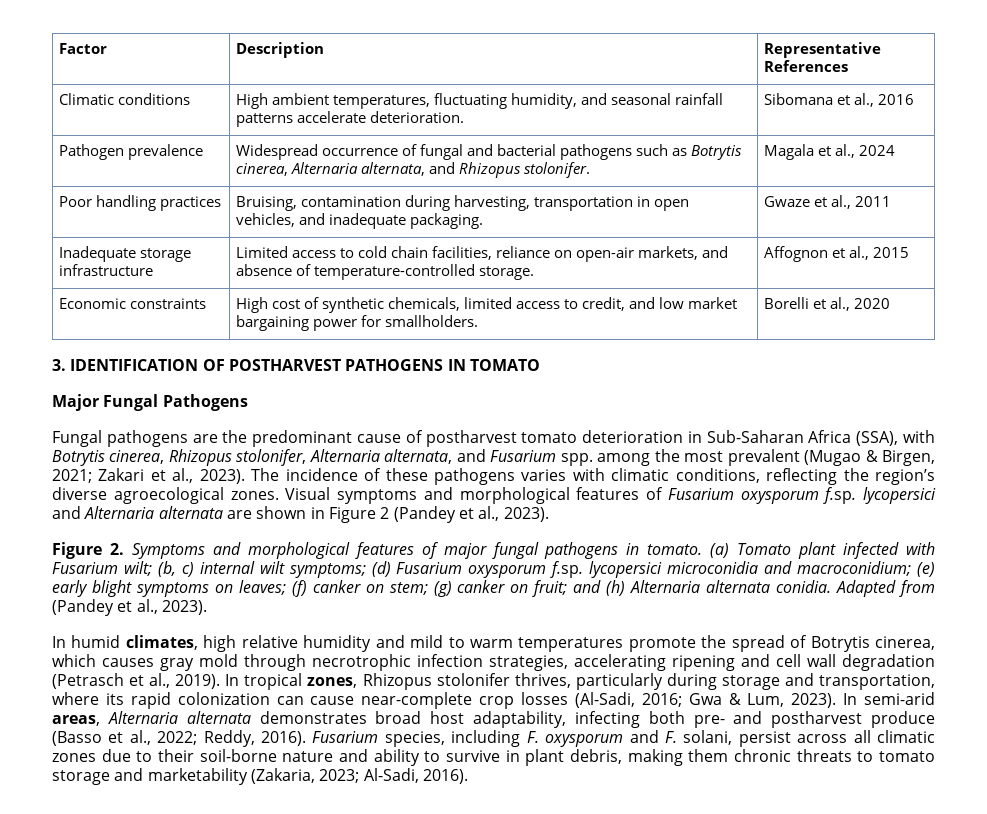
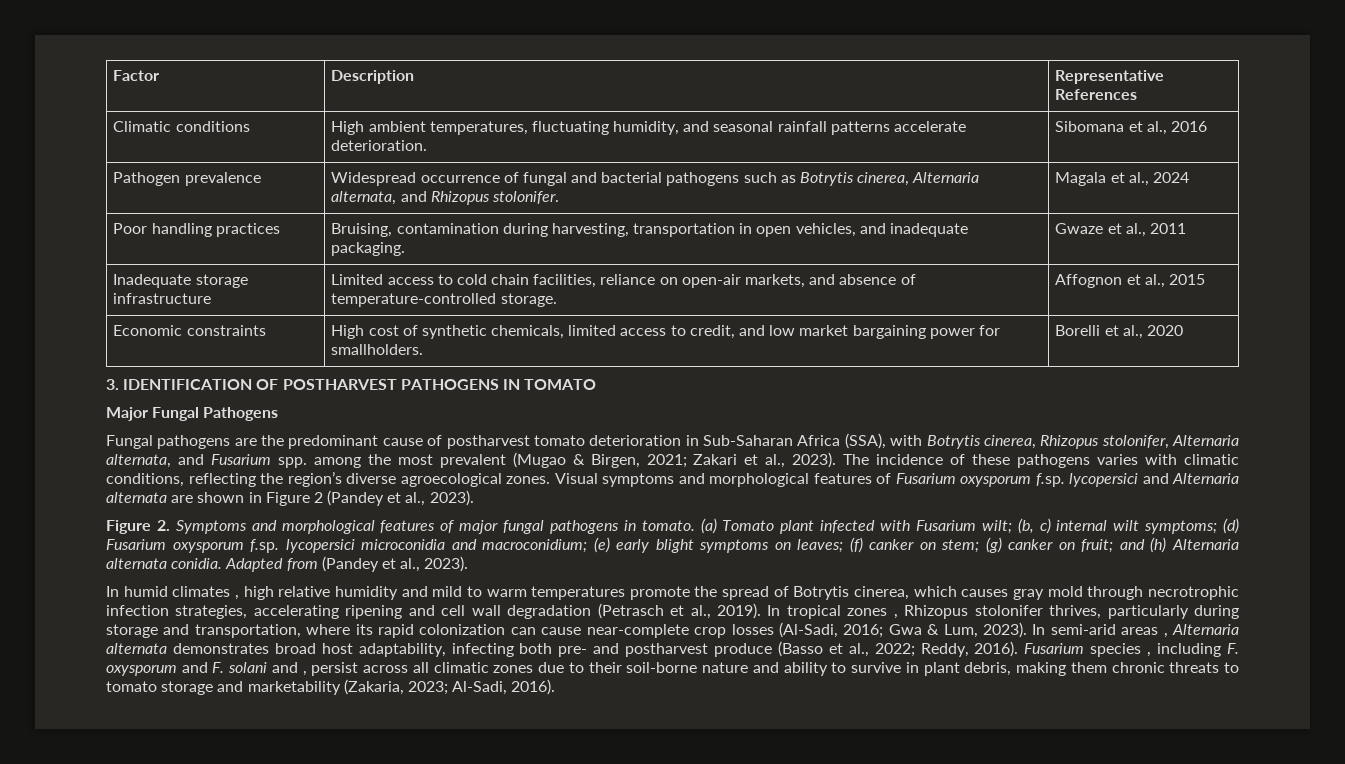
- In humid climates, high relative humidity and mild to warm temperatures promote the spread of Botrytis cinerea, which causes gray mold through necrotrophic infection strategies, accelerating ripening and cell wall degradation (Petrasch et al., 2019).
+ In humid climates , high relative humidity and mild to warm temperatures promote the spread of Botrytis cinerea, which causes gray mold through necrotrophic infection strategies, accelerating ripening and cell wall degradation (Petrasch et al., 2019).
- In tropical zones, Rhizopus stolonifer thrives, particularly during storage and transportation, where its rapid colonization can cause near-complete crop losses (Al-Sadi, 2016; Gwa & Lum, 2023).
+ In tropical zones , Rhizopus stolonifer thrives, particularly during storage and transportation, where its rapid colonization can cause near-complete crop losses (Al-Sadi, 2016; Gwa & Lum, 2023).
- In semi-arid areas, Alternaria alternata demonstrates broad host adaptability, infecting both pre- and postharvest produce (Basso et al., 2022; Reddy, 2016).
+ In semi-arid areas , Alternaria alternata demonstrates broad host adaptability, infecting both pre- and postharvest produce (Basso et al., 2022; Reddy, 2016).
- Fusarium species, including F. oxysporum and F. solani, persist across all climatic zones due to their soil-borne nature and ability to survive in plant debris, making them chronic threats to tomato storage and marketability (Zakaria, 2023; Al-Sadi, 2016).
+ Fusarium species , including F. oxysporum and F. solani and , persist across all climatic zones due to their soil-borne nature and ability to survive in plant debris, making them chronic threats to tomato storage and marketability (Zakaria, 2023; Al-Sadi, 2016).

